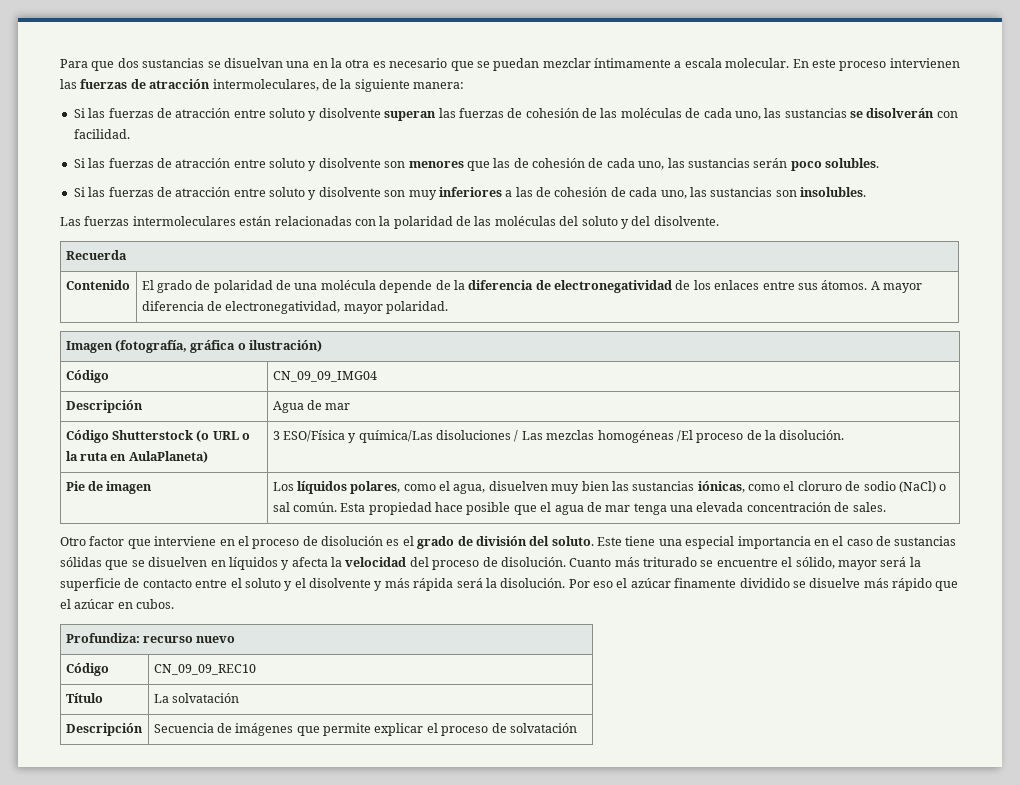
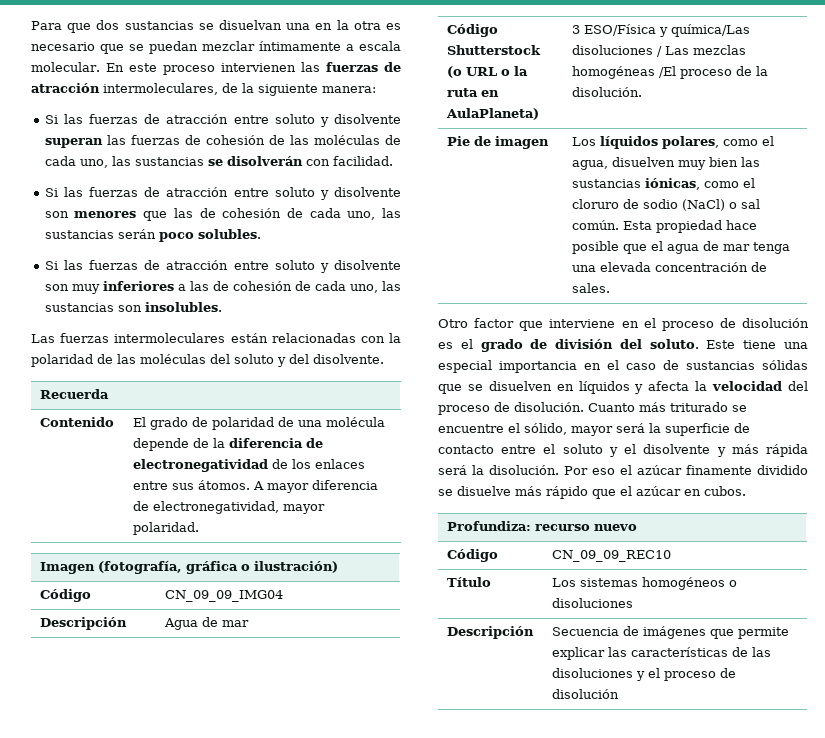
- Título | La solvatación
+ Título | Los sistemas homogéneos o disoluciones
- Descripción | Secuencia de imágenes que permite explicar el proceso de solvatación
+ Descripción | Secuencia de imágenes que permite explicar las características de las disoluciones y el proceso de disolución

